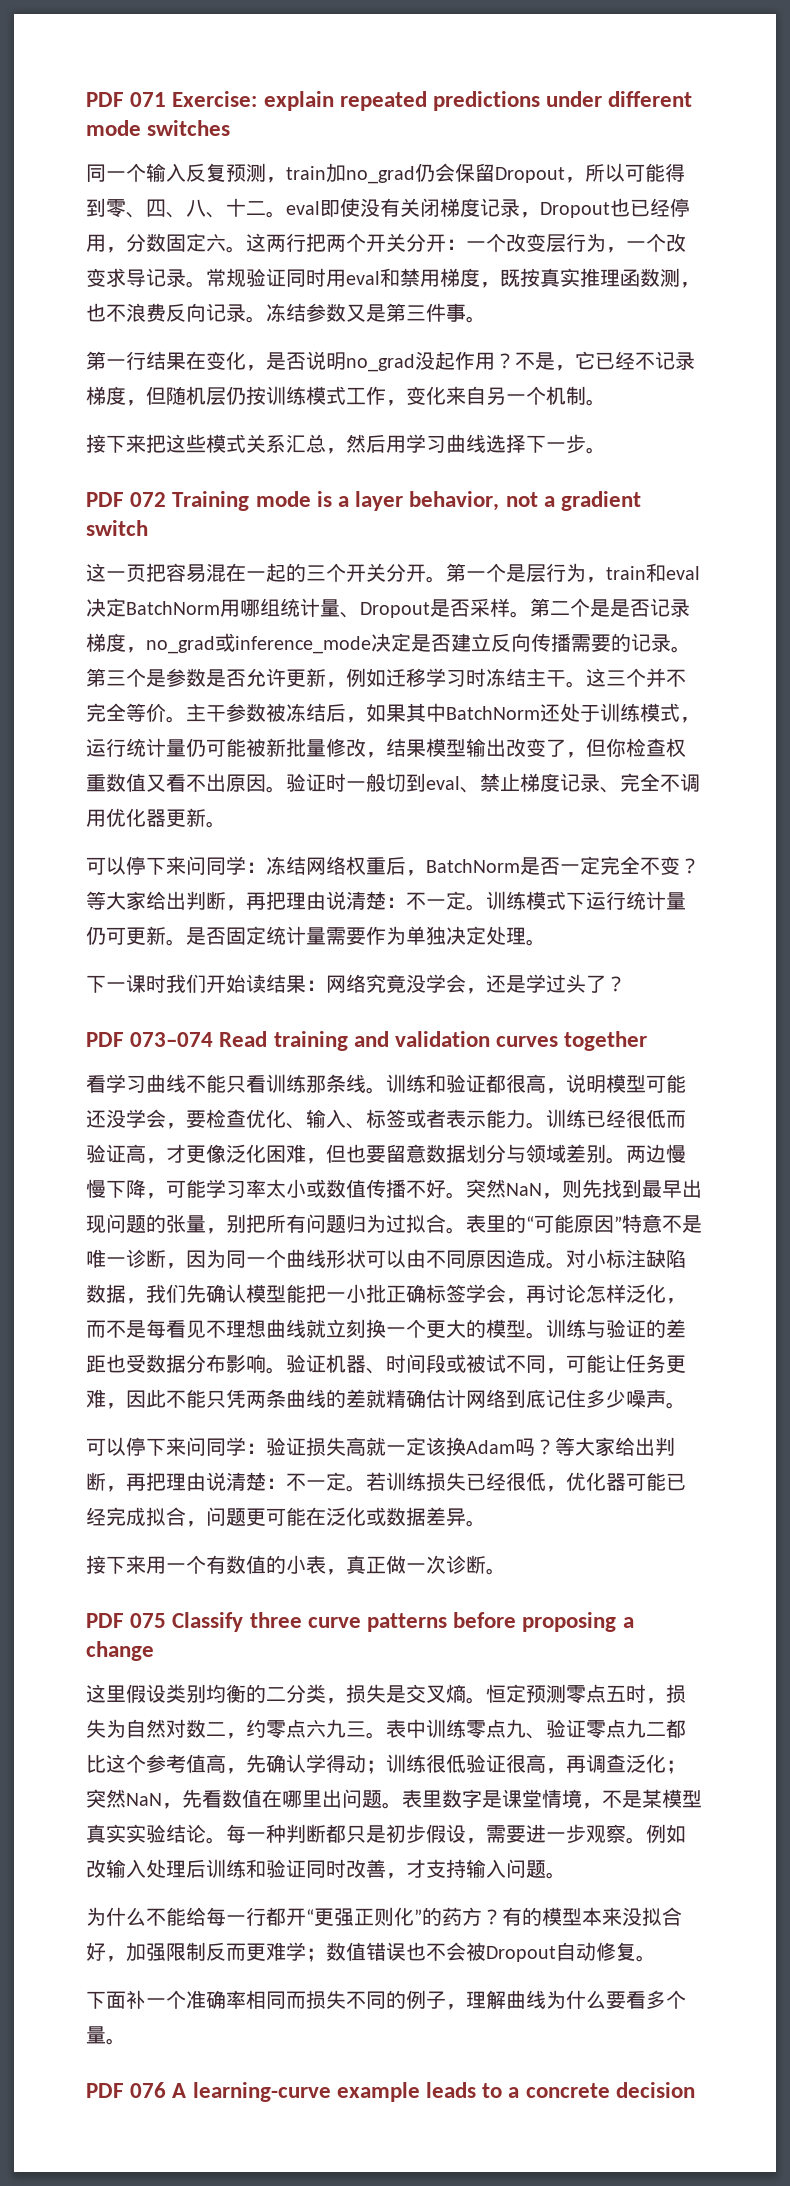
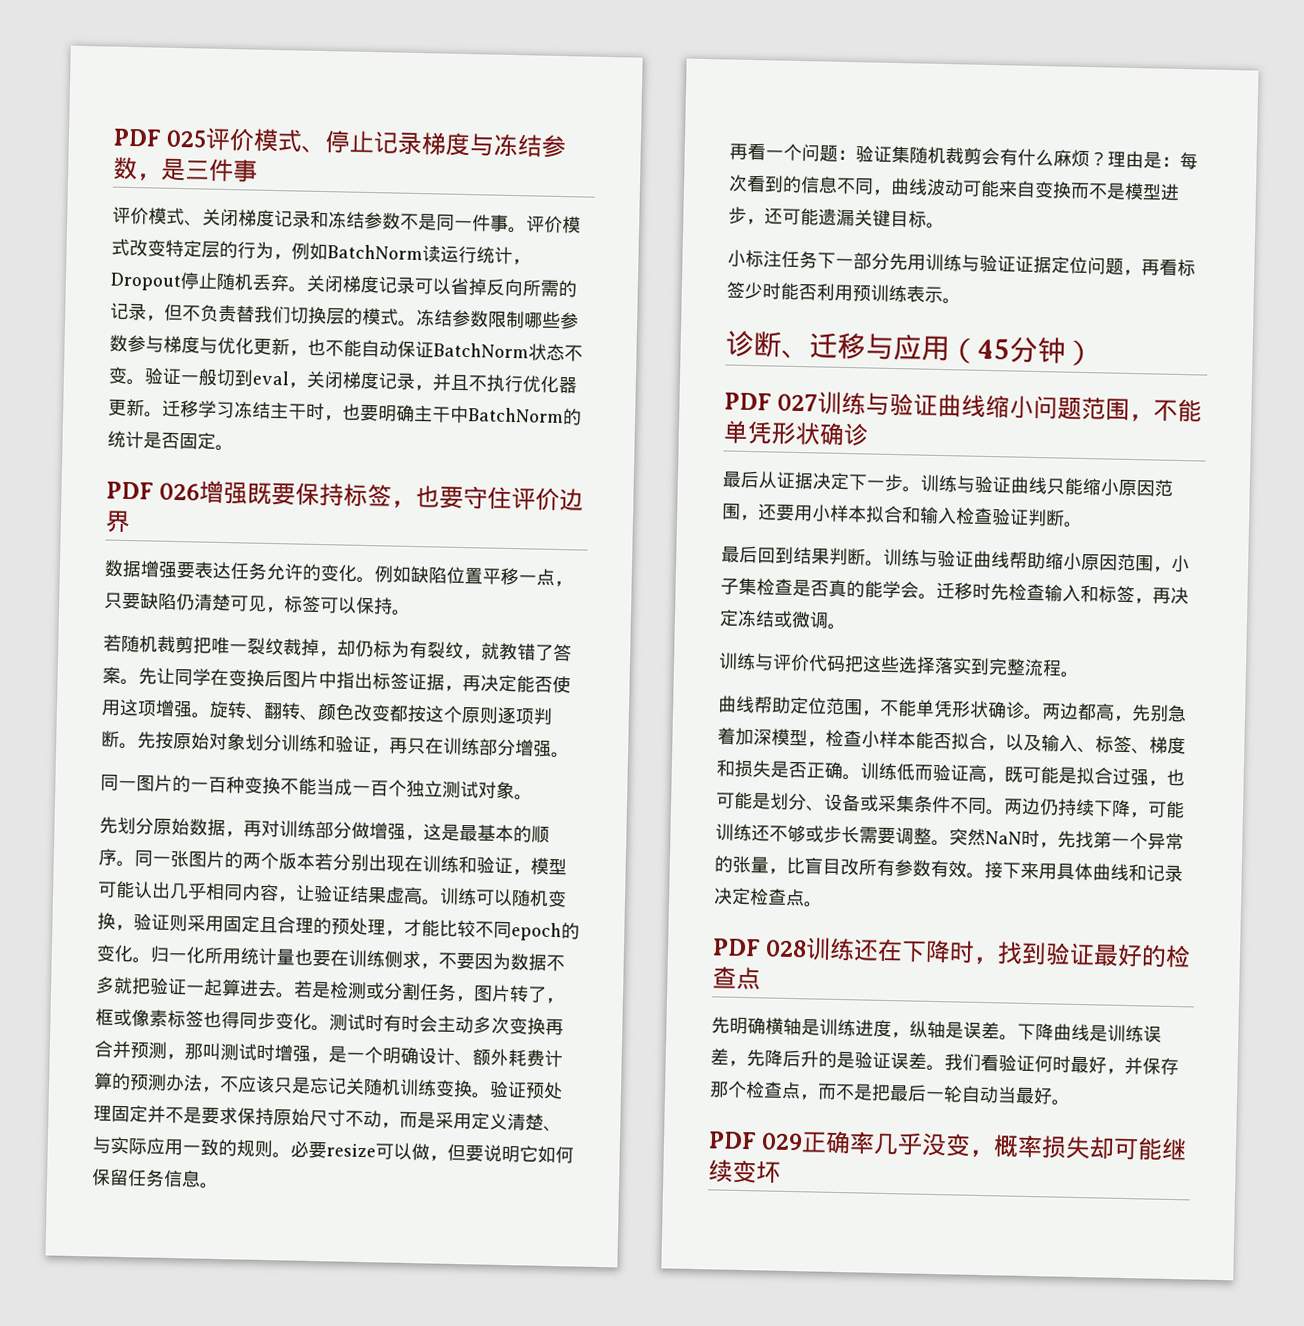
- PDF 071 Exercise: explain repeated predictions under different mode switches
- 同一个输入反复预测，train加no_grad仍会保留Dropout，所以可能得到零、四、八、十二。eval即使没有关闭梯度记录，Dropout也已经停用，分数固定六。这两行把两个开关分开：一个改变层行为，一个改变求导记录。常规验证同时用eval和禁用梯度，既按真实推理函数测，也不浪费反向记录。冻结参数又是第三件事。
- 第一行结果在变化，是否说明no_grad没起作用？不是，它已经不记录梯度，但随机层仍按训练模式工作，变化来自另一个机制。
- 接下来把这些模式关系汇总，然后用学习曲线选择下一步。
- PDF 072 Training mode is a layer behavior, not a gradient switch
- 这一页把容易混在一起的三个开关分开。第一个是层行为，train和eval决定BatchNorm用哪组统计量、Dropout是否采样。第二个是是否记录梯度，no_grad或inference_mode决定是否建立反向传播需要的记录。第三个是参数是否允许更新，例如迁移学习时冻结主干。这三个并不完全等价。主干参数被冻结后，如果其中BatchNorm还处于训练模式，运行统计量仍可能被新批量修改，结果模型输出改变了，但你检查权重数值又看不出原因。验证时一般切到eval、禁止梯度记录、完全不调用优化器更新。
- 可以停下来问同学：冻结网络权重后，BatchNorm是否一定完全不变？等大家给出判断，再把理由说清楚：不一定。训练模式下运行统计量仍可更新。是否固定统计量需要作为单独决定处理。
- 下一课时我们开始读结果：网络究竟没学会，还是学过头了？
- PDF 073–074 Read training and validation curves together
- 看学习曲线不能只看训练那条线。训练和验证都很高，说明模型可能还没学会，要检查优化、输入、标签或者表示能力。训练已经很低而验证高，才更像泛化困难，但也要留意数据划分与领域差别。两边慢慢下降，可能学习率太小或数值传播不好。突然NaN，则先找到最早出现问题的张量，别把所有问题归为过拟合。表里的“可能原因”特意不是唯一诊断，因为同一个曲线形状可以由不同原因造成。对小标注缺陷数据，我们先确认模型能把一小批正确标签学会，再讨论怎样泛化，而不是每看见不理想曲线就立刻换一个更大的模型。训练与验证的差距也受数据分布影响。验证机器、时间段或被试不同，可能让任务更难，因此不能只凭两条曲线的差就精确估计网络到底记住多少噪声。
- 可以停下来问同学：验证损失高就一定该换Adam吗？等大家给出判断，再把理由说清楚：不一定。若训练损失已经很低，优化器可能已经完成拟合，问题更可能在泛化或数据差异。
- 接下来用一个有数值的小表，真正做一次诊断。
- PDF 075 Classify three curve patterns before proposing a change
- 这里假设类别均衡的二分类，损失是交叉熵。恒定预测零点五时，损失为自然对数二，约零点六九三。表中训练零点九、验证零点九二都比这个参考值高，先确认学得动；训练很低验证很高，再调查泛化；突然NaN，先看数值在哪里出问题。表里数字是课堂情境，不是某模型真实实验结论。每一种判断都只是初步假设，需要进一步观察。例如改输入处理后训练和验证同时改善，才支持输入问题。
- 为什么不能给每一行都开“更强正则化”的药方？有的模型本来没拟合好，加强限制反而更难学；数值错误也不会被Dropout自动修复。
- 下面补一个准确率相同而损失不同的例子，理解曲线为什么要看多个量。
- PDF 076 A learning-curve example leads to a concrete decision
+ PDF 025评价模式、停止记录梯度与冻结参数，是三件事
+ 评价模式、关闭梯度记录和冻结参数不是同一件事。评价模式改变特定层的行为，例如BatchNorm读运行统计，Dropout停止随机丢弃。关闭梯度记录可以省掉反向所需的记录，但不负责替我们切换层的模式。冻结参数限制哪些参数参与梯度与优化更新，也不能自动保证BatchNorm状态不变。验证一般切到eval，关闭梯度记录，并且不执行优化器更新。迁移学习冻结主干时，也要明确主干中BatchNorm的统计是否固定。
+ PDF 026增强既要保持标签，也要守住评价边界
+ 数据增强要表达任务允许的变化。例如缺陷位置平移一点，只要缺陷仍清楚可见，标签可以保持。
+ 若随机裁剪把唯一裂纹裁掉，却仍标为有裂纹，就教错了答案。先让同学在变换后图片中指出标签证据，再决定能否使用这项增强。旋转、翻转、颜色改变都按这个原则逐项判断。先按原始对象划分训练和验证，再只在训练部分增强。
+ 同一图片的一百种变换不能当成一百个独立测试对象。
+ 先划分原始数据，再对训练部分做增强，这是最基本的顺序。同一张图片的两个版本若分别出现在训练和验证，模型可能认出几乎相同内容，让验证结果虚高。训练可以随机变换，验证则采用固定且合理的预处理，才能比较不同epoch的变化。归一化所用统计量也要在训练侧求，不要因为数据不多就把验证一起算进去。若是检测或分割任务，图片转了，框或像素标签也得同步变化。测试时有时会主动多次变换再合并预测，那叫测试时增强，是一个明确设计、额外耗费计算的预测办法，不应该只是忘记关随机训练变换。验证预处理固定并不是要求保持原始尺寸不动，而是采用定义清楚、与实际应用一致的规则。必要resize可以做，但要说明它如何保留任务信息。
+ 再看一个问题：验证集随机裁剪会有什么麻烦？理由是：每次看到的信息不同，曲线波动可能来自变换而不是模型进步，还可能遗漏关键目标。
+ 小标注任务下一部分先用训练与验证证据定位问题，再看标签少时能否利用预训练表示。
+ 诊断、迁移与应用（45分钟）
+ PDF 027训练与验证曲线缩小问题范围，不能单凭形状确诊
+ 最后从证据决定下一步。训练与验证曲线只能缩小原因范围，还要用小样本拟合和输入检查验证判断。
+ 最后回到结果判断。训练与验证曲线帮助缩小原因范围，小子集检查是否真的能学会。迁移时先检查输入和标签，再决定冻结或微调。
+ 训练与评价代码把这些选择落实到完整流程。
+ 曲线帮助定位范围，不能单凭形状确诊。两边都高，先别急着加深模型，检查小样本能否拟合，以及输入、标签、梯度和损失是否正确。训练低而验证高，既可能是拟合过强，也可能是划分、设备或采集条件不同。两边仍持续下降，可能训练还不够或步长需要调整。突然NaN时，先找第一个异常的张量，比盲目改所有参数有效。接下来用具体曲线和记录决定检查点。
+ PDF 028训练还在下降时，找到验证最好的检查点
+ 先明确横轴是训练进度，纵轴是误差。下降曲线是训练误差，先降后升的是验证误差。我们看验证何时最好，并保存那个检查点，而不是把最后一轮自动当最好。
+ PDF 029正确率几乎没变，概率损失却可能继续变坏

